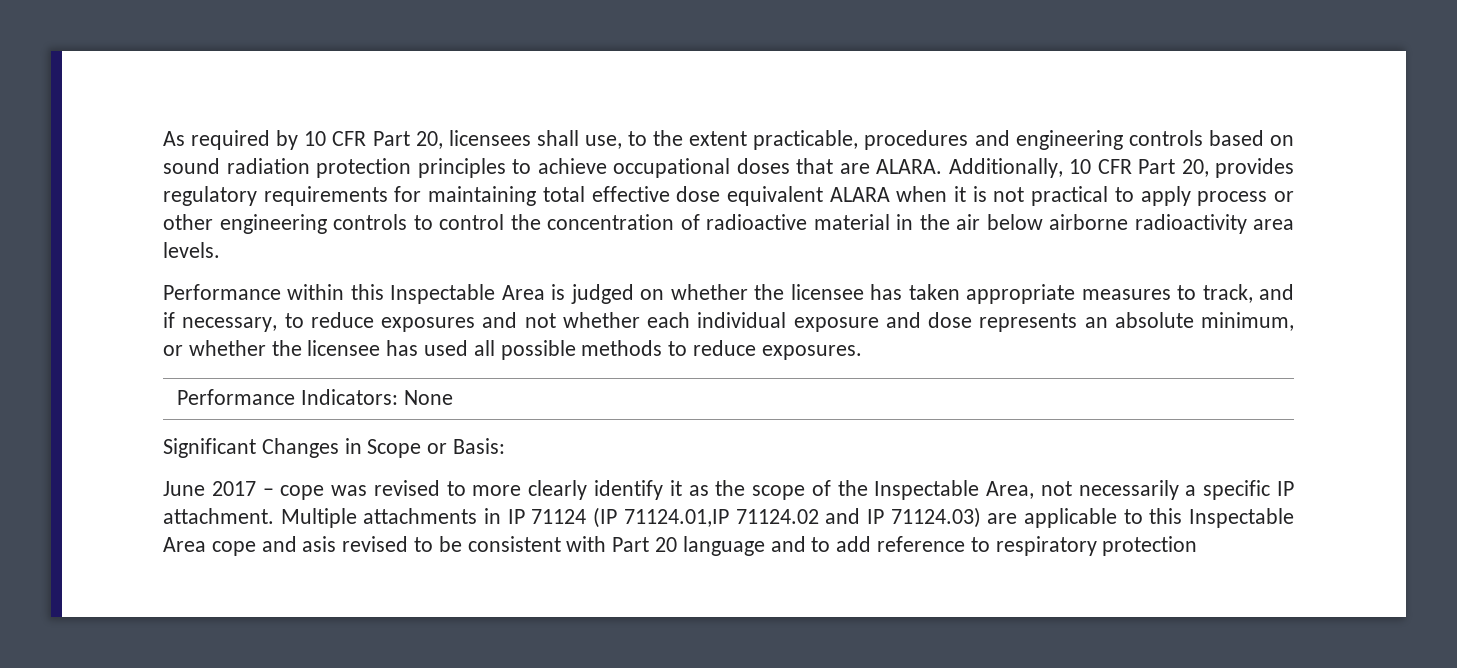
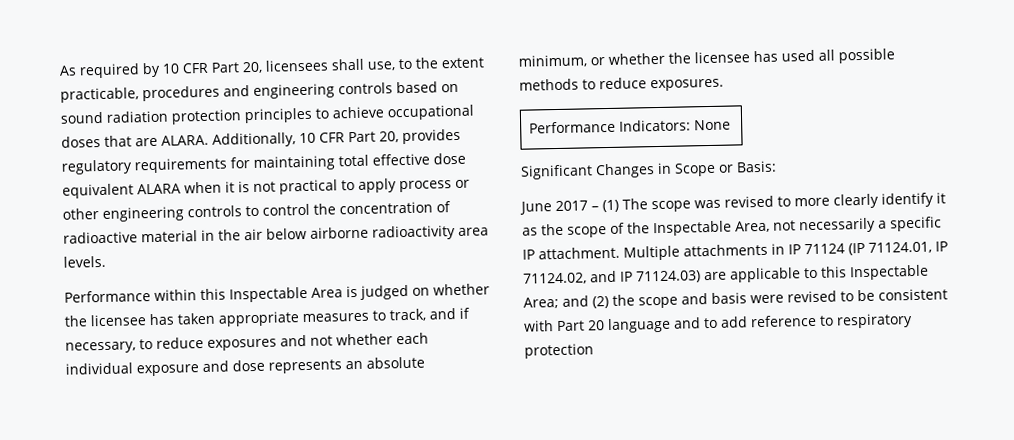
- June 2017 – cope was revised to more clearly identify it as the scope of the Inspectable Area, not necessarily a specific IP attachment.
+ June 2017 – (1) The scope was revised to more clearly identify it as the scope of the Inspectable Area, not necessarily a specific IP attachment.
- Multiple attachments in IP 71124 (IP 71124.01,IP 71124.02 and IP 71124.03) are applicable to this Inspectable Area cope and asis revised to be consistent with Part 20 language and to add reference to respiratory protection
+ Multiple attachments in IP 71124 (IP 71124.01, IP 71124.02, and IP 71124.03) are applicable to this Inspectable Area; and (2) the scope and basis were revised to be consistent with Part 20 language and to add reference to respiratory protection

